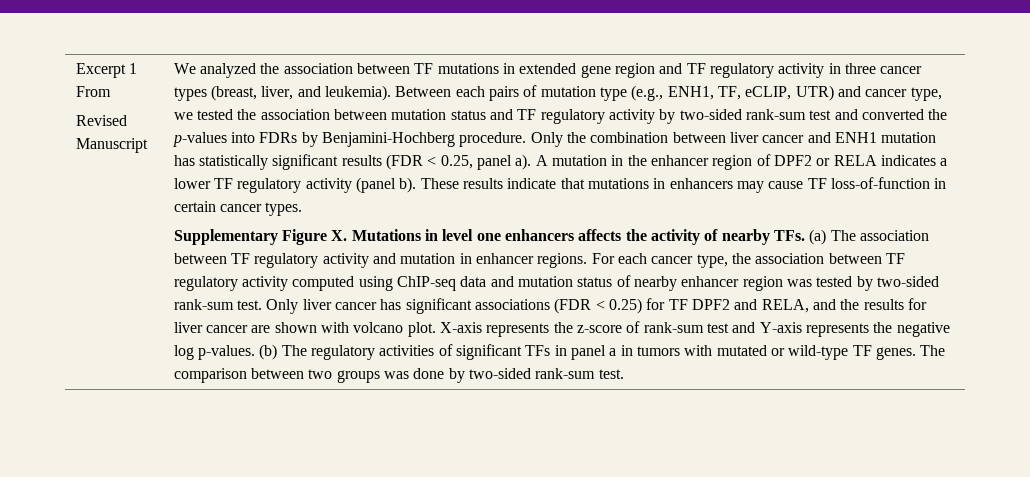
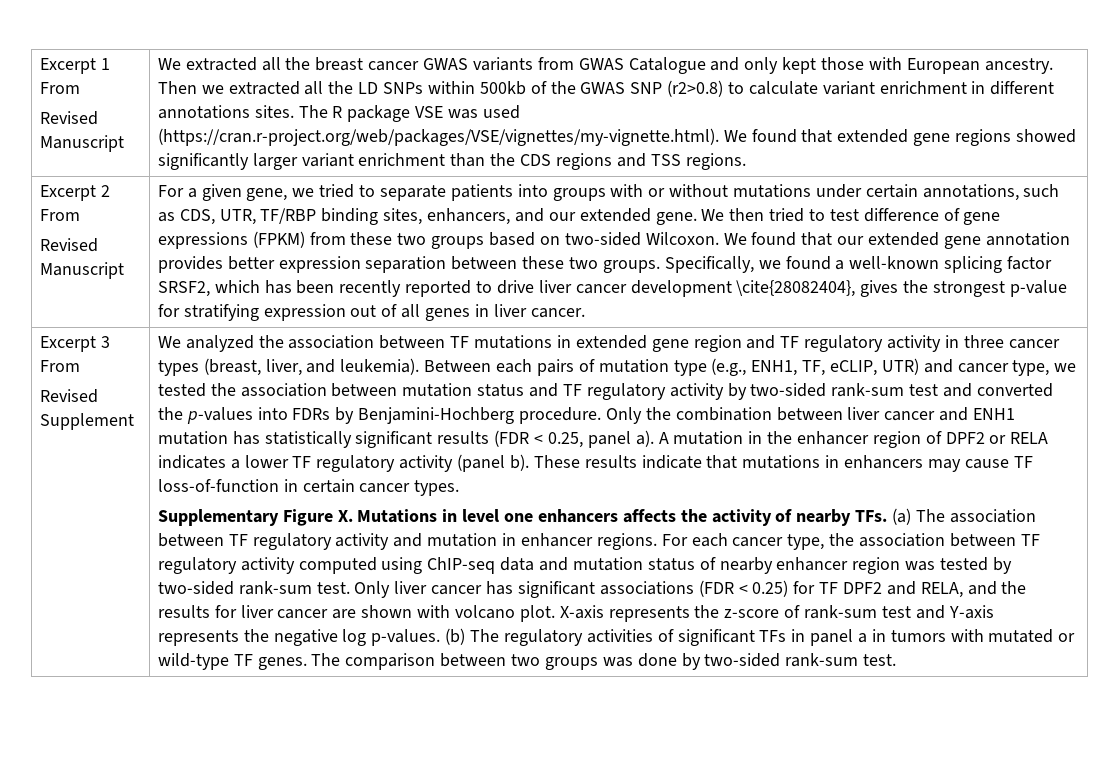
+ We extracted all the breast cancer GWAS variants from GWAS Catalogue and only kept those with European ancestry. Then we extracted all the LD SNPs within 500kb of the GWAS SNP (r2>0.8) to calculate variant enrichment in different annotations sites. The R package VSE was used (https://cran.r-project.org/web/packages/VSE/vignettes/my-vignette.html). We found that extended gene regions showed significantly larger variant enrichment than the CDS regions and TSS regions.
+ Excerpt 2 From
+ Revised Manuscript | For a given gene, we tried to separate patients into groups with or without mutations under certain annotations, such as CDS, UTR, TF/RBP binding sites, enhancers, and our extended gene. We then tried to test difference of gene expressions (FPKM) from these two groups based on two-sided Wilcoxon. We found that our extended gene annotation provides better expression separation between these two groups. Specifically, we found a well-known splicing factor SRSF2, which has been recently reported to drive liver cancer development \cite{28082404}, gives the strongest p-value for stratifying expression out of all genes in liver cancer.
+ Excerpt 3 From
+ Revised Supplement

